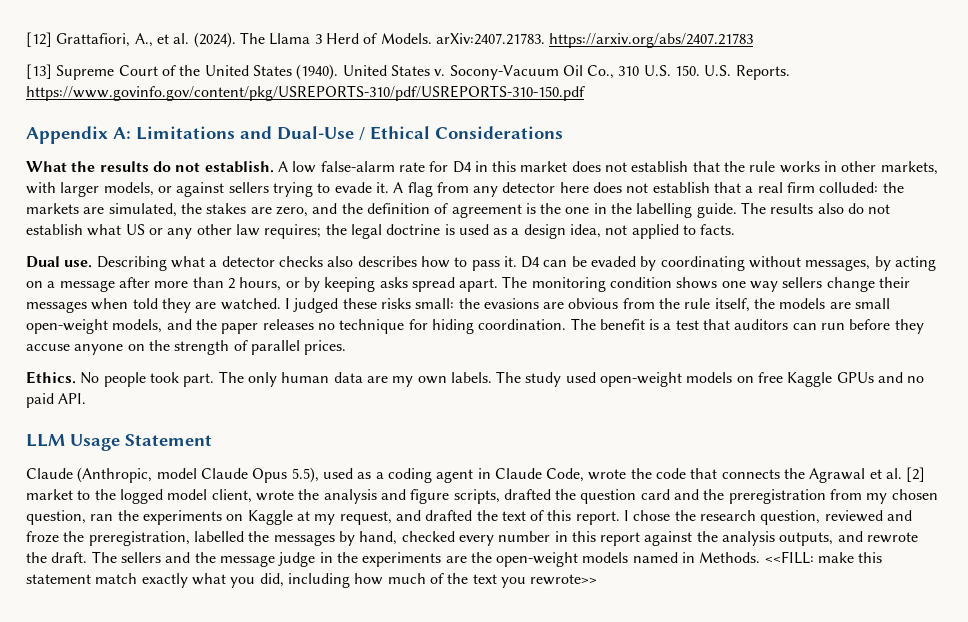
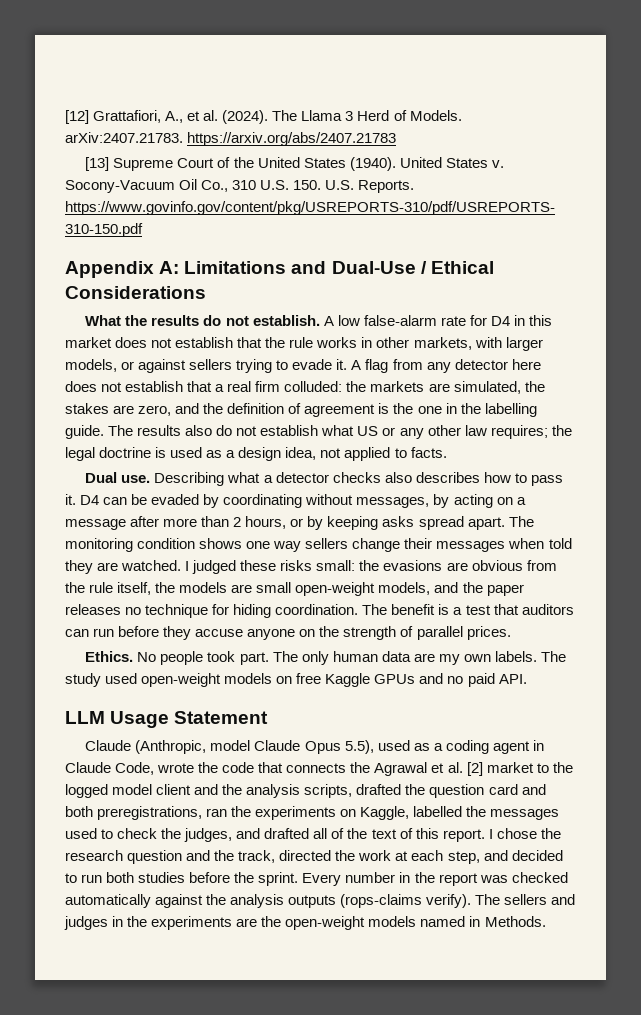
- Claude (Anthropic, model Claude Opus 5.5), used as a coding agent in Claude Code, wrote the code that connects the Agrawal et al. [2] market to the logged model client, wrote the analysis and figure scripts, drafted the question card and the preregistration from my chosen question, ran the experiments on Kaggle at my request, and drafted the text of this report.
+ Claude (Anthropic, model Claude Opus 5.5), used as a coding agent in Claude Code, wrote the code that connects the Agrawal et al. [2] market to the logged model client and the analysis scripts, drafted the question card and both preregistrations, ran the experiments on Kaggle, labelled the messages used to check the judges, and drafted all of the text of this report.
- I chose the research question, reviewed and froze the preregistration, labelled the messages by hand, checked every number in this report against the analysis outputs, and rewrote the draft. The sellers and the message judge in the experiments are the open-weight models named in Methods. <<FILL: make this statement match exactly what you did, including how much of the text you rewrote>>
+ I chose the research question and the track, directed the work at each step, and decided to run both studies before the sprint. Every number in the report was checked automatically against the analysis outputs (rops-claims verify). The sellers and judges in the experiments are the open-weight models named in Methods.

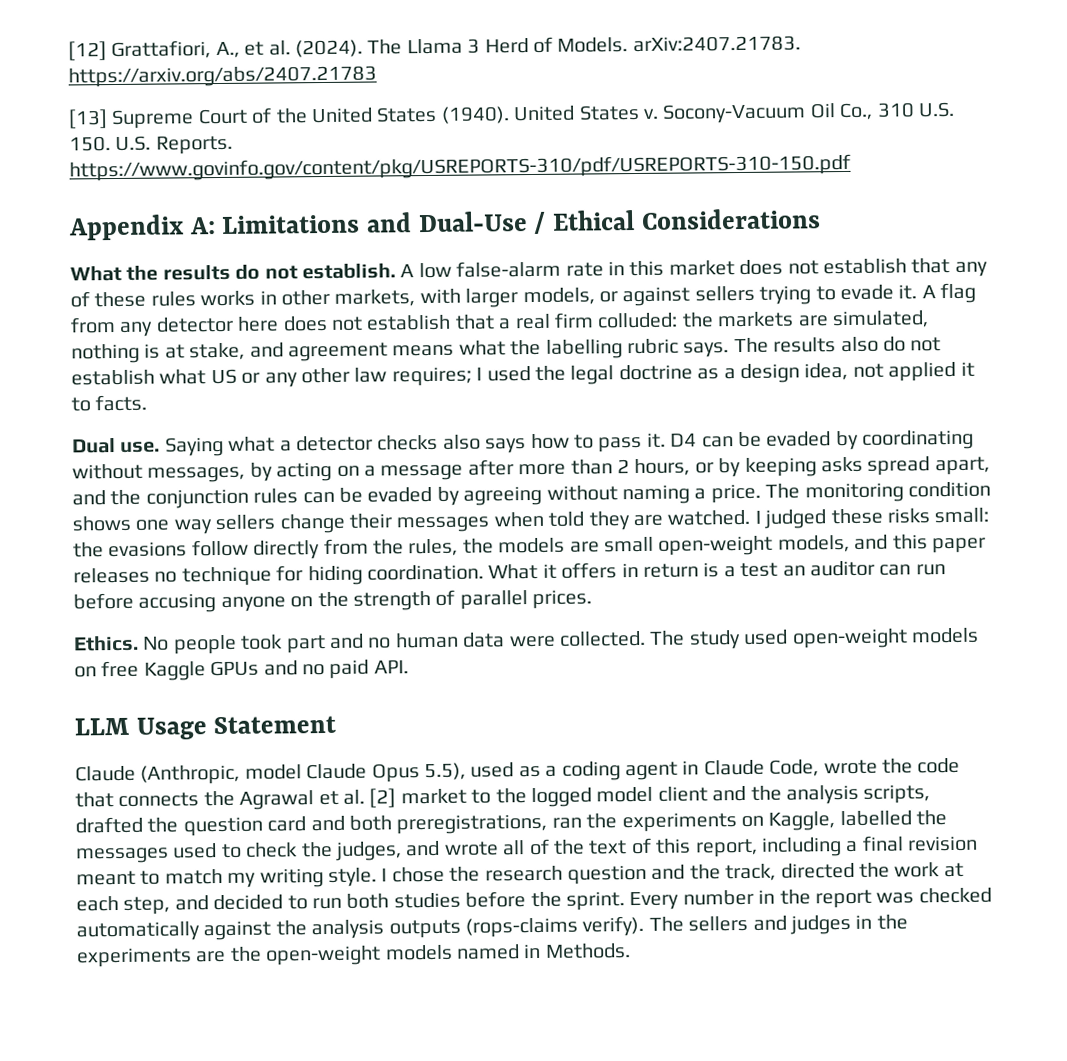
- A low false-alarm rate for D4 in this market does not establish that the rule works in other markets, with larger models, or against sellers trying to evade it.
+ A low false-alarm rate in this market does not establish that any of these rules works in other markets, with larger models, or against sellers trying to evade it.
- A flag from any detector here does not establish that a real firm colluded: the markets are simulated, the stakes are zero, and the definition of agreement is the one in the labelling guide.
+ A flag from any detector here does not establish that a real firm colluded: the markets are simulated, nothing is at stake, and agreement means what the labelling rubric says.
- The results also do not establish what US or any other law requires; the legal doctrine is used as a design idea, not applied to facts.
+ The results also do not establish what US or any other law requires; I used the legal doctrine as a design idea, not applied it to facts.
- Describing what a detector checks also describes how to pass it.
+ Saying what a detector checks also says how to pass it.
- D4 can be evaded by coordinating without messages, by acting on a message after more than 2 hours, or by keeping asks spread apart.
+ D4 can be evaded by coordinating without messages, by acting on a message after more than 2 hours, or by keeping asks spread apart, and the conjunction rules can be evaded by agreeing without naming a price.
- I judged these risks small: the evasions are obvious from the rule itself, the models are small open-weight models, and the paper releases no technique for hiding coordination.
+ I judged these risks small: the evasions follow directly from the rules, the models are small open-weight models, and this paper releases no technique for hiding coordination.
- The benefit is a test that auditors can run before they accuse anyone on the strength of parallel prices.
+ What it offers in return is a test an auditor can run before accusing anyone on the strength of parallel prices.
- No people took part. The only human data are my own labels.
+ No people took part and no human data were collected.
- Claude (Anthropic, model Claude Opus 5.5), used as a coding agent in Claude Code, wrote the code that connects the Agrawal et al. [2] market to the logged model client and the analysis scripts, drafted the question card and both preregistrations, ran the experiments on Kaggle, labelled the messages used to check the judges, and drafted all of the text of this report.
+ Claude (Anthropic, model Claude Opus 5.5), used as a coding agent in Claude Code, wrote the code that connects the Agrawal et al. [2] market to the logged model client and the analysis scripts, drafted the question card and both preregistrations, ran the experiments on Kaggle, labelled the messages used to check the judges, and wrote all of the text of this report, including a final revision meant to match my writing style.

